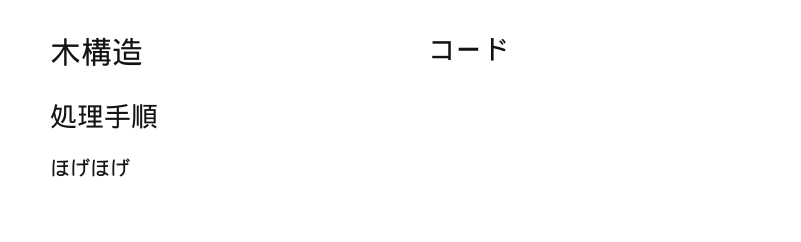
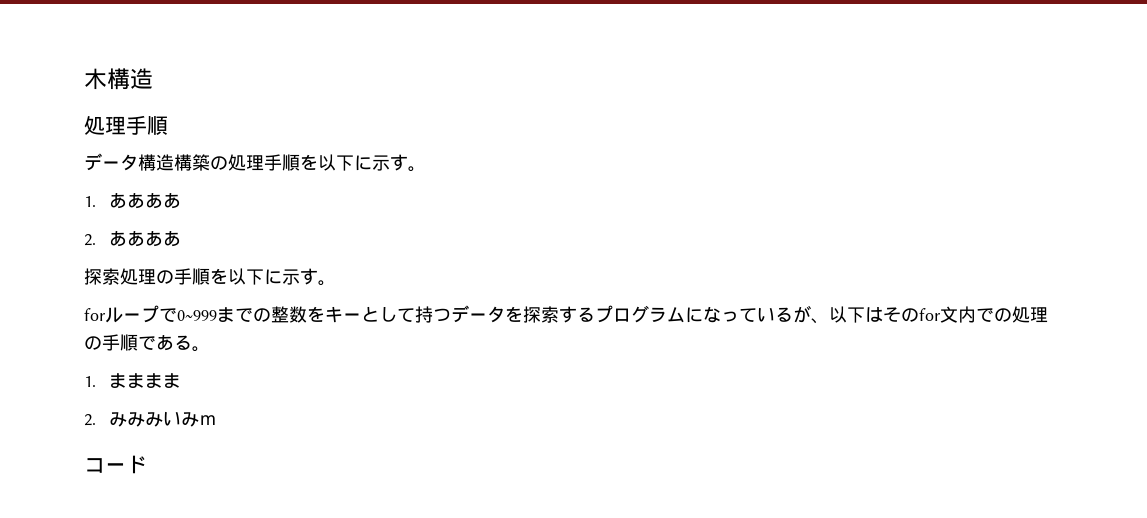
- ほげほげ
+ データ構造構築の処理手順を以下に示す。
+ 1.ああああ
+ 2.ああああ
+ 探索処理の手順を以下に示す。
+ forループで0~999までの整数をキーとして持つデータを探索するプログラムになっているが、以下はそのfor文内での処理の手順である。
+ 1.まままま
+ 2.みみみいみｍ

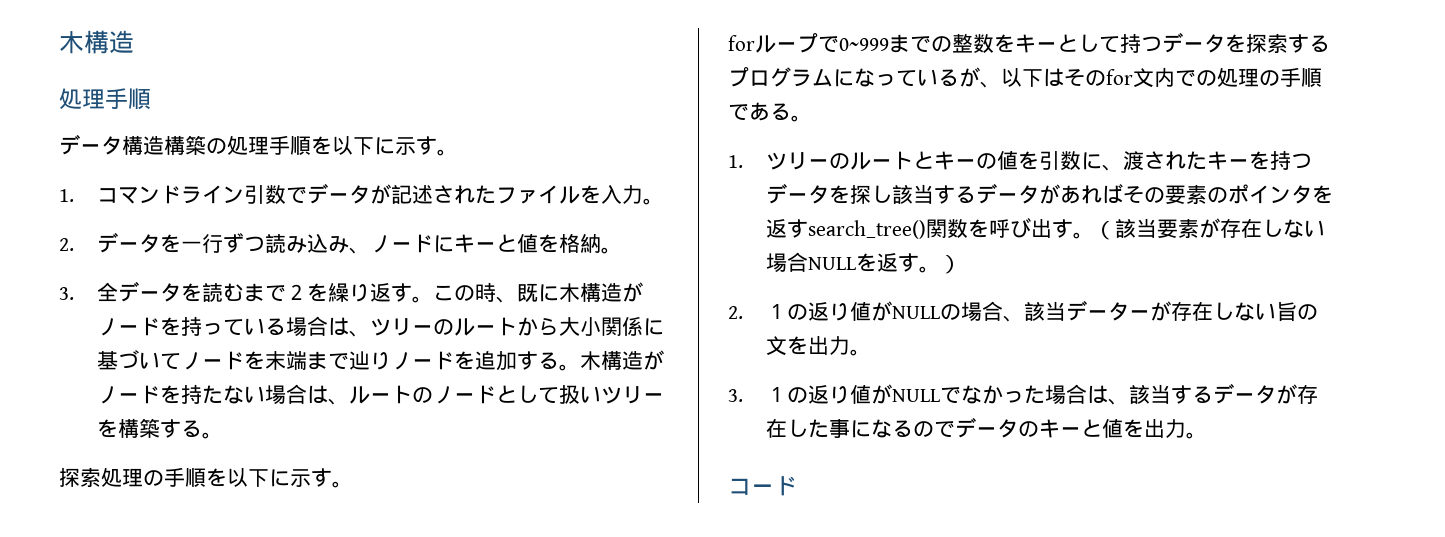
- 1.ああああ
- 2.ああああ
+ 1.コマンドライン引数でデータが記述されたファイルを入力。
+ 2.データを一行ずつ読み込み、ノードにキーと値を格納。
+ 3.全データを読むまで２を繰り返す。この時、既に木構造がノードを持っている場合は、ツリーのルートから大小関係に基づいてノードを末端まで辿りノードを追加する。木構造がノードを持たない場合は、ルートのノードとして扱いツリーを構築する。
- 1.まままま
- 2.みみみいみｍ
+ 1.ツリーのルートとキーの値を引数に、渡されたキーを持つデータを探し該当するデータがあればその要素のポインタを返すsearch_tree()関数を呼び出す。（該当要素が存在しない場合NULLを返す。）
+ 2.１の返り値がNULLの場合、該当データーが存在しない旨の文を出力。
+ 3.１の返り値がNULLでなかった場合は、該当するデータが存在した事になるのでデータのキーと値を出力。

